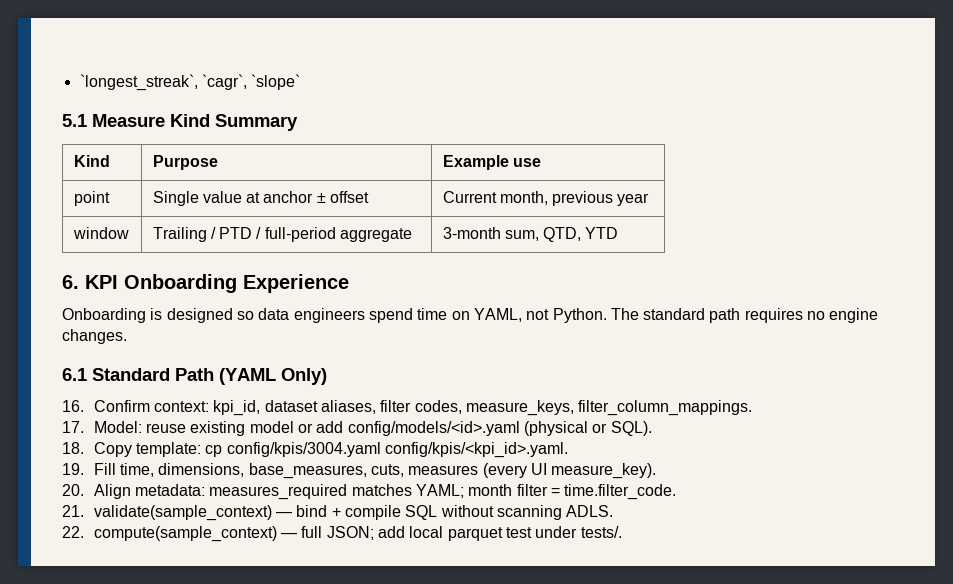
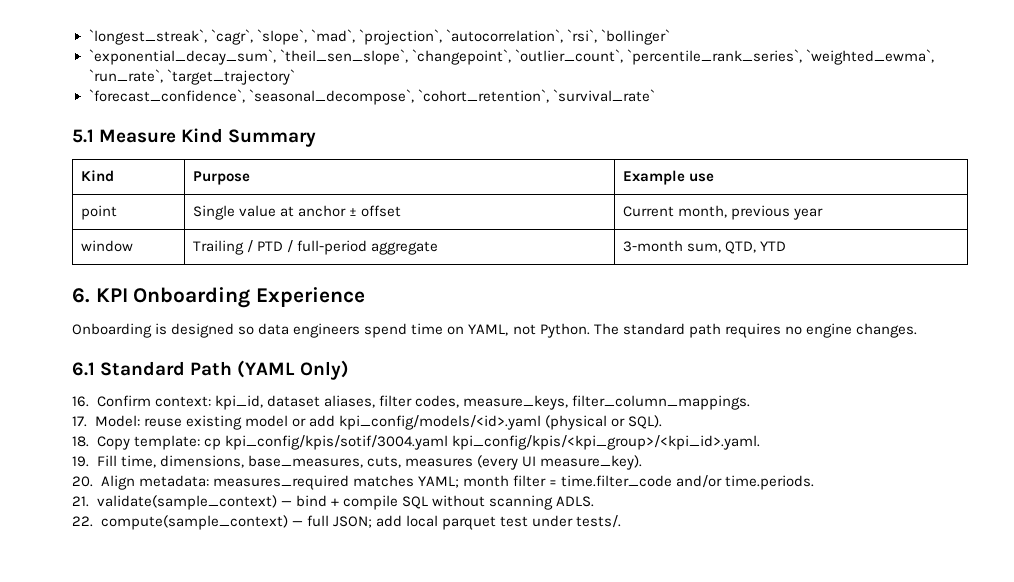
- `longest_streak`, `cagr`, `slope`
+ `longest_streak`, `cagr`, `slope`, `mad`, `projection`, `autocorrelation`, `rsi`, `bollinger`
+ `exponential_decay_sum`, `theil_sen_slope`, `changepoint`, `outlier_count`, `percentile_rank_series`, `weighted_ewma`, `run_rate`, `target_trajectory`
+ `forecast_confidence`, `seasonal_decompose`, `cohort_retention`, `survival_rate`
- 17. Model: reuse existing model or add config/models/<id>.yaml (physical or SQL).
+ 17. Model: reuse existing model or add kpi_config/models/<id>.yaml (physical or SQL).
- 18. Copy template: cp config/kpis/3004.yaml config/kpis/<kpi_id>.yaml.
+ 18. Copy template: cp kpi_config/kpis/sotif/3004.yaml kpi_config/kpis/<kpi_group>/<kpi_id>.yaml.
- 20. Align metadata: measures_required matches YAML; month filter = time.filter_code.
+ 20. Align metadata: measures_required matches YAML; month filter = time.filter_code and/or time.periods.

